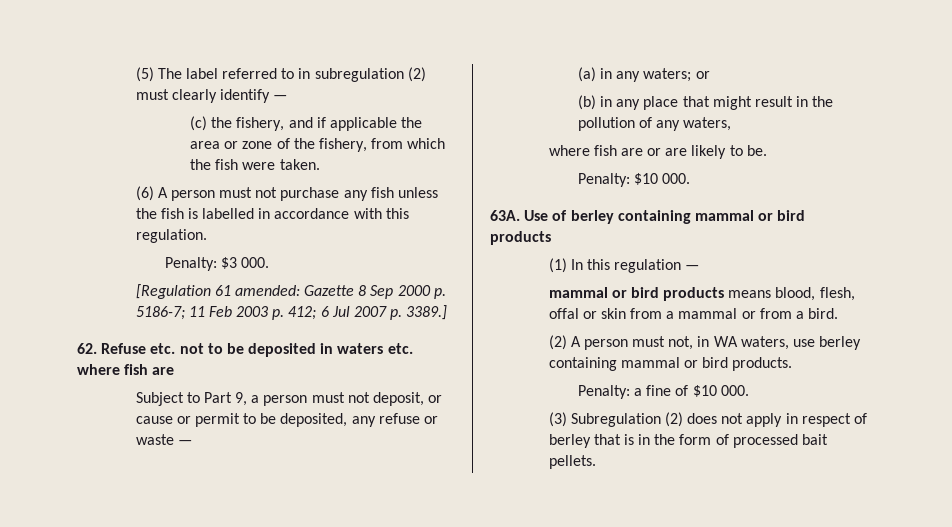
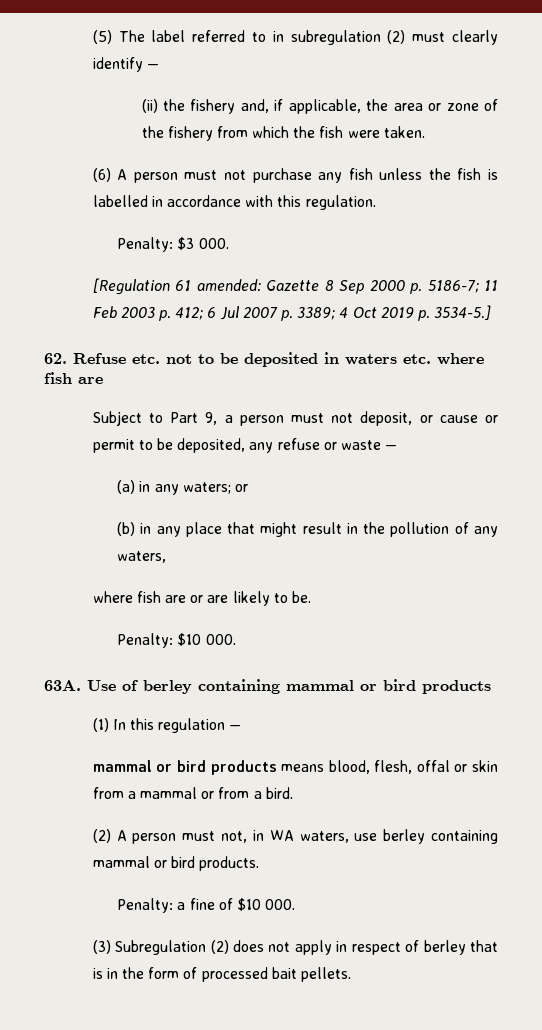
- (c) the fishery, and if applicable the area or zone of the fishery, from which the fish were taken.
+ (ii) the fishery and, if applicable, the area or zone of the fishery from which the fish were taken.
- [Regulation 61 amended: Gazette 8 Sep 2000 p. 5186-7; 11 Feb 2003 p. 412; 6 Jul 2007 p. 3389.]
+ [Regulation 61 amended: Gazette 8 Sep 2000 p. 5186-7; 11 Feb 2003 p. 412; 6 Jul 2007 p. 3389; 4 Oct 2019 p. 3534-5.]

